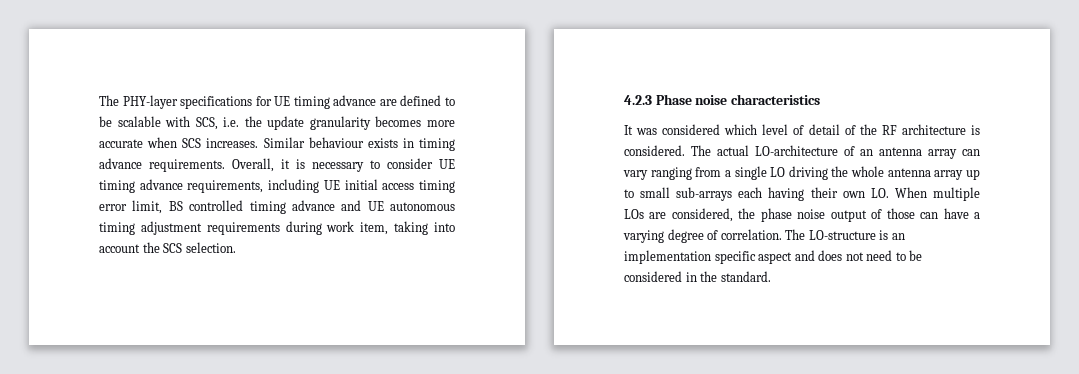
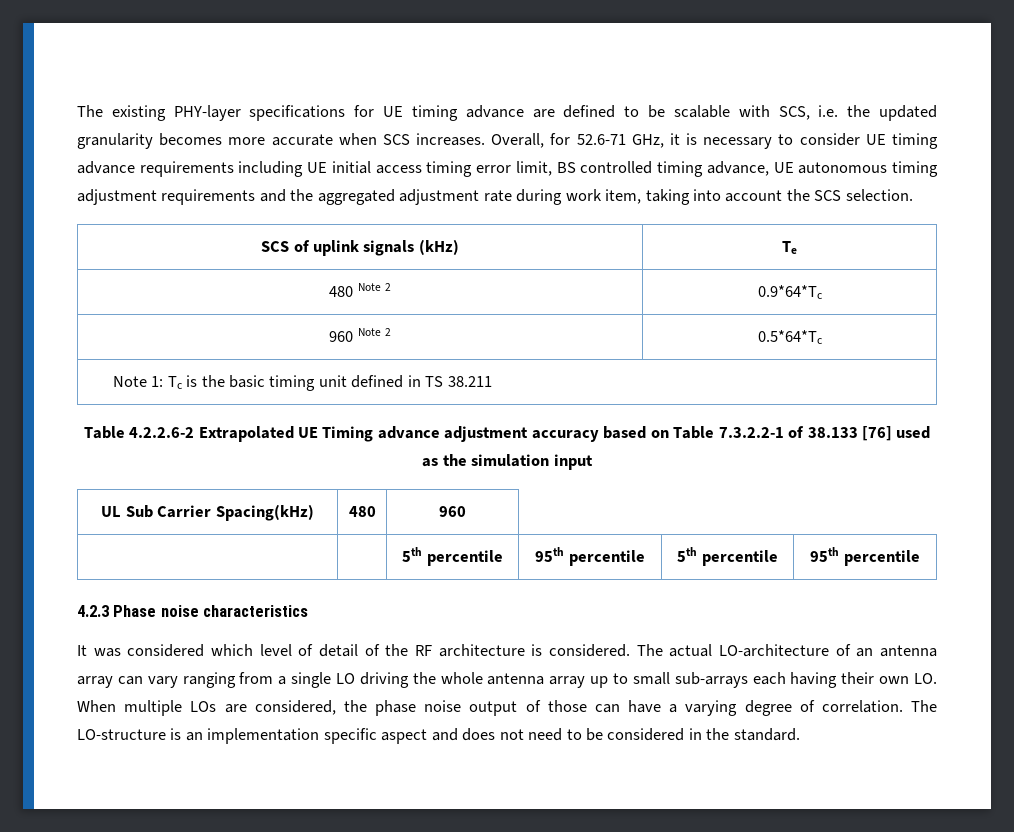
- The PHY-layer specifications for UE timing advance are defined to be scalable with SCS, i.e. the update granularity becomes more accurate when SCS increases.
+ The existing PHY-layer specifications for UE timing advance are defined to be scalable with SCS, i.e. the updated granularity becomes more accurate when SCS increases.
- Similar behaviour exists in timing advance requirements. Overall, it is necessary to consider UE timing advance requirements, including UE initial access timing error limit, BS controlled timing advance and UE autonomous timing adjustment requirements during work item, taking into account the SCS selection.
+ Overall, for 52.6-71 GHz, it is necessary to consider UE timing advance requirements including UE initial access timing error limit, BS controlled timing advance, UE autonomous timing adjustment requirements and the aggregated adjustment rate during work item, taking into account the SCS selection.
+ SCS of uplink signals (kHz) | Te
+ 480 Note 2 | 0.9*64*Tc
+ 960 Note 2 | 0.5*64*Tc
+ Note 1: Tc is the basic timing unit defined in TS 38.211
+ Table 4.2.2.6-2 Extrapolated UE Timing advance adjustment accuracy based on Table 7.3.2.2-1 of 38.133 [76] used as the simulation input
+ UL Sub Carrier Spacing(kHz) | 480 | 960
+ | | 5th percentile | 95th percentile | 5th percentile | 95th percentile

